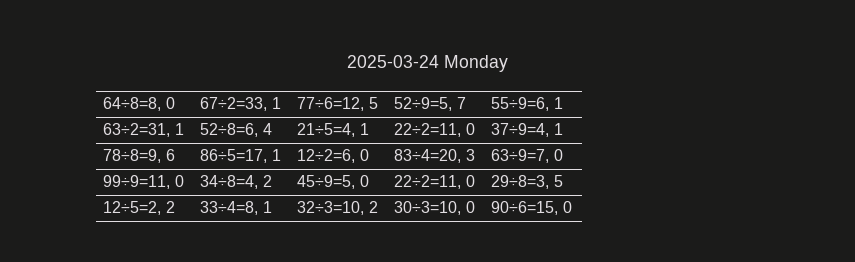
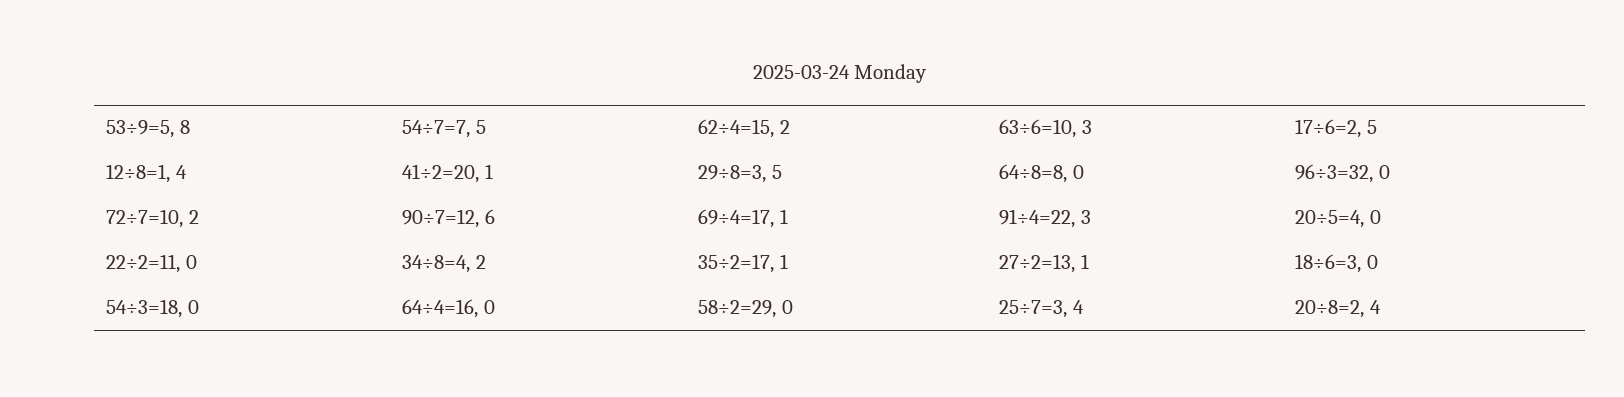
- 64÷8=8, 0 | 67÷2=33, 1 | 77÷6=12, 5 | 52÷9=5, 7 | 55÷9=6, 1
- 63÷2=31, 1 | 52÷8=6, 4 | 21÷5=4, 1 | 22÷2=11, 0 | 37÷9=4, 1
- 78÷8=9, 6 | 86÷5=17, 1 | 12÷2=6, 0 | 83÷4=20, 3 | 63÷9=7, 0
- 99÷9=11, 0 | 34÷8=4, 2 | 45÷9=5, 0 | 22÷2=11, 0 | 29÷8=3, 5
- 12÷5=2, 2 | 33÷4=8, 1 | 32÷3=10, 2 | 30÷3=10, 0 | 90÷6=15, 0
+ 53÷9=5, 8 | 54÷7=7, 5 | 62÷4=15, 2 | 63÷6=10, 3 | 17÷6=2, 5
+ 12÷8=1, 4 | 41÷2=20, 1 | 29÷8=3, 5 | 64÷8=8, 0 | 96÷3=32, 0
+ 72÷7=10, 2 | 90÷7=12, 6 | 69÷4=17, 1 | 91÷4=22, 3 | 20÷5=4, 0
+ 22÷2=11, 0 | 34÷8=4, 2 | 35÷2=17, 1 | 27÷2=13, 1 | 18÷6=3, 0
+ 54÷3=18, 0 | 64÷4=16, 0 | 58÷2=29, 0 | 25÷7=3, 4 | 20÷8=2, 4

